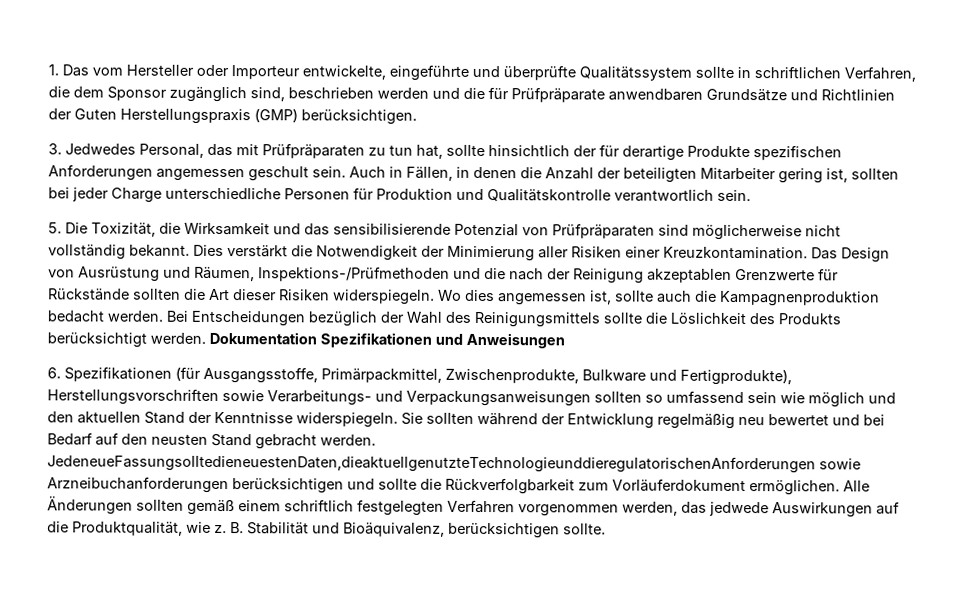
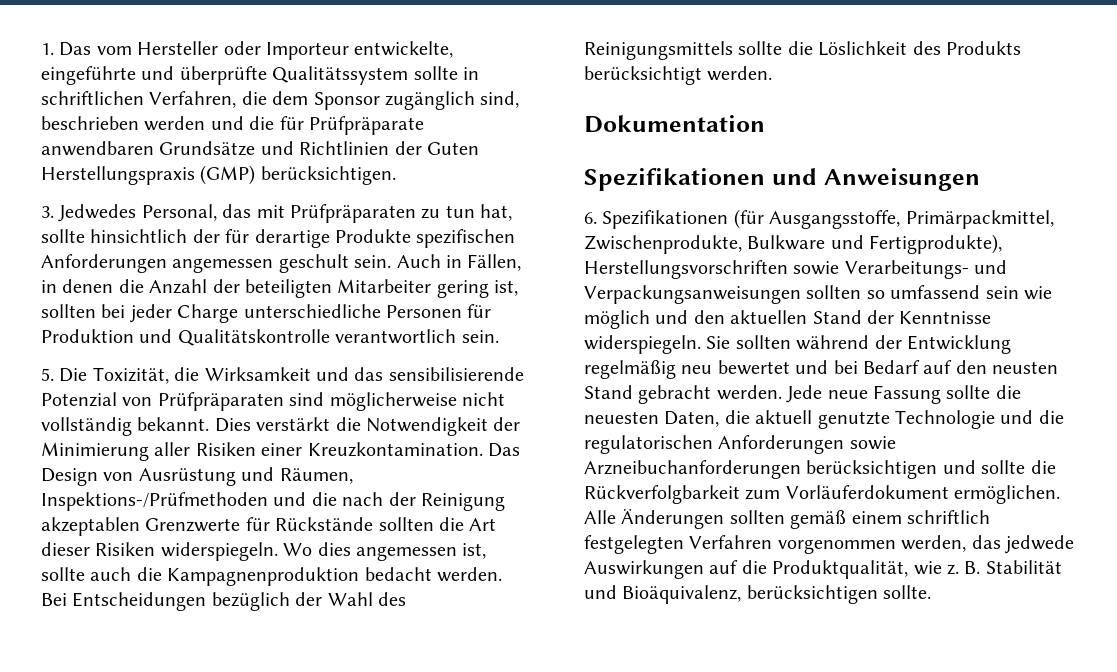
- Bei Entscheidungen bezüglich der Wahl des Reinigungsmittels sollte die Löslichkeit des Produkts berücksichtigt werden. Dokumentation Spezifikationen und Anweisungen
+ Bei Entscheidungen bezüglich der Wahl des Reinigungsmittels sollte die Löslichkeit des Produkts berücksichtigt werden.
+ Dokumentation
+ Spezifikationen und Anweisungen
- JedeneueFassungsolltedieneuestenDaten,dieaktuellgenutzteTechnologieunddieregulatorischenAnforderungen sowie Arzneibuchanforderungen berücksichtigen und sollte die Rückverfolgbarkeit zum Vorläuferdokument ermöglichen.
+ Jede neue Fassung sollte die neuesten Daten, die aktuell genutzte Technologie und die regulatorischen Anforderungen sowie Arzneibuchanforderungen berücksichtigen und sollte die Rückverfolgbarkeit zum Vorläuferdokument ermöglichen.

